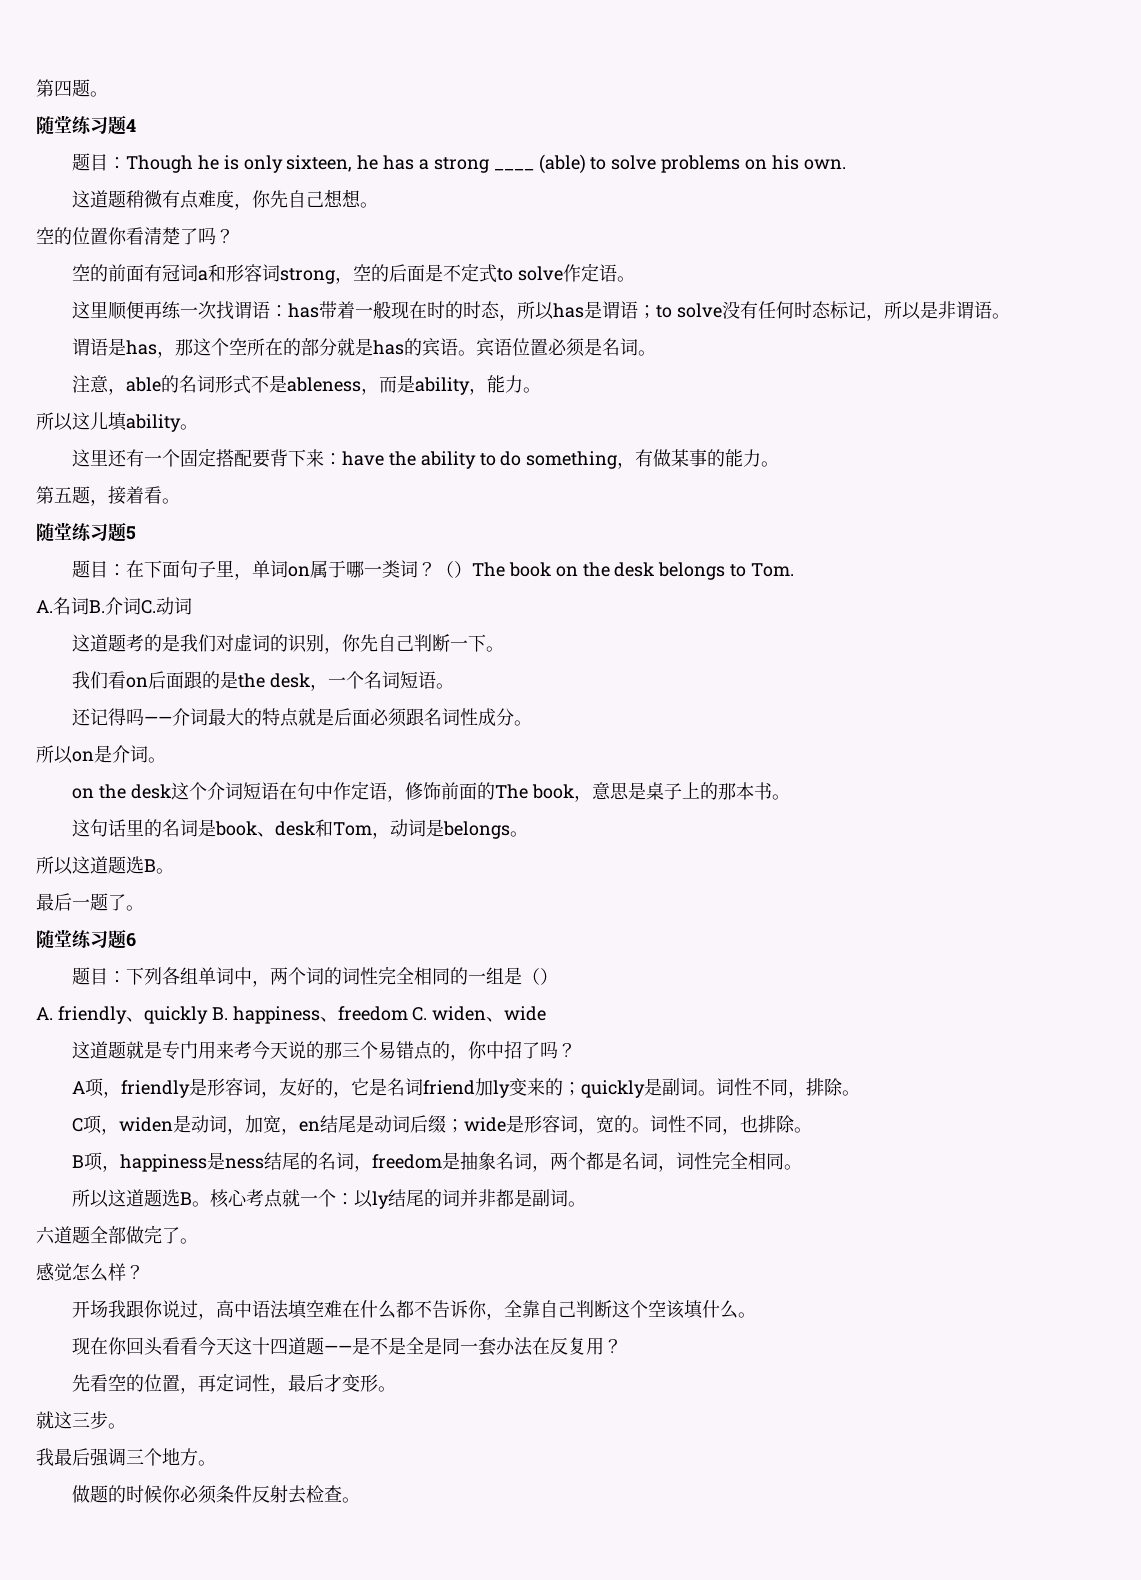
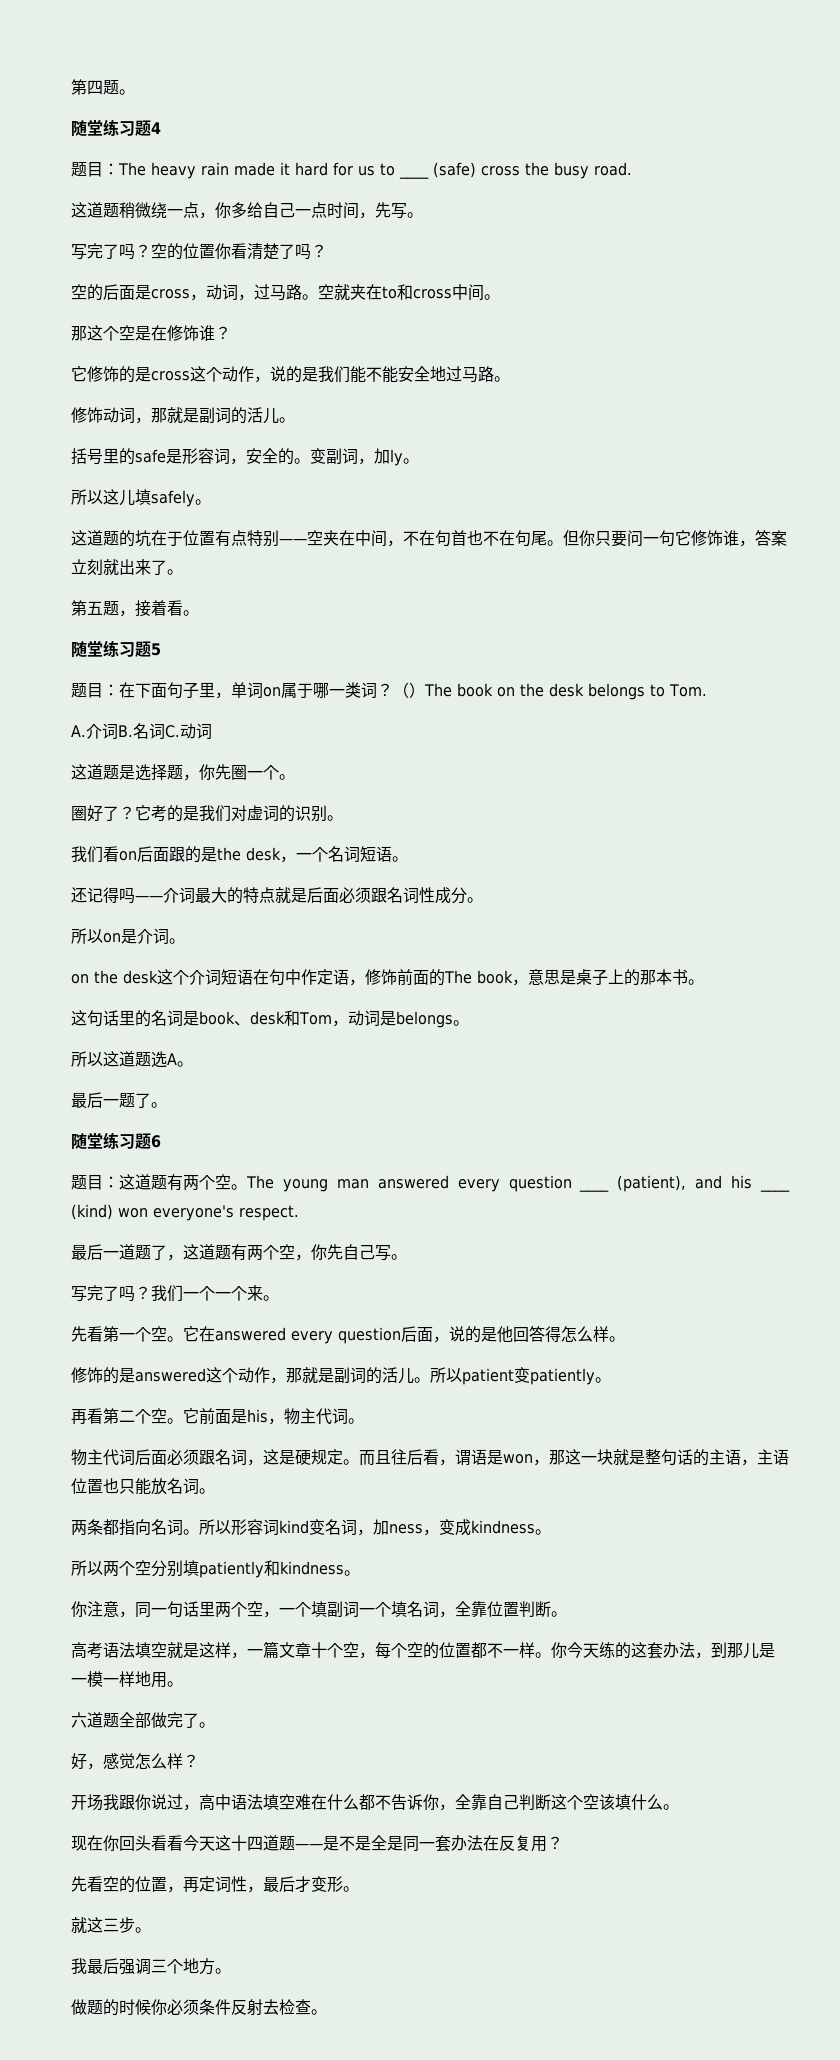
- 题目：Though he is only sixteen, he has a strong ____ (able) to solve problems on his own.
- 这道题稍微有点难度，你先自己想想。
- 空的位置你看清楚了吗？
+ 题目：The heavy rain made it hard for us to ____ (safe) cross the busy road.
+ 这道题稍微绕一点，你多给自己一点时间，先写。
+ 写完了吗？空的位置你看清楚了吗？
- 空的前面有冠词a和形容词strong，空的后面是不定式to solve作定语。
- 这里顺便再练一次找谓语：has带着一般现在时的时态，所以has是谓语；to solve没有任何时态标记，所以是非谓语。
- 谓语是has，那这个空所在的部分就是has的宾语。宾语位置必须是名词。
- 注意，able的名词形式不是ableness，而是ability，能力。
+ 空的后面是cross，动词，过马路。空就夹在to和cross中间。
+ 那这个空是在修饰谁？
+ 它修饰的是cross这个动作，说的是我们能不能安全地过马路。
+ 修饰动词，那就是副词的活儿。
+ 括号里的safe是形容词，安全的。变副词，加ly。
- 所以这儿填ability。
- 这里还有一个固定搭配要背下来：have the ability to do something，有做某事的能力。
+ 所以这儿填safely。
+ 这道题的坑在于位置有点特别——空夹在中间，不在句首也不在句尾。但你只要问一句它修饰谁，答案立刻就出来了。
- A.名词B.介词C.动词
+ A.介词B.名词C.动词
- 这道题考的是我们对虚词的识别，你先自己判断一下。
+ 这道题是选择题，你先圈一个。
+ 圈好了？它考的是我们对虚词的识别。
  这句话里的名词是book、desk和Tom，动词是belongs。
- 所以这道题选B。
+ 所以这道题选A。
- 题目：下列各组单词中，两个词的词性完全相同的一组是（）
- A. friendly、quickly B. happiness、freedom C. widen、wide
- 这道题就是专门用来考今天说的那三个易错点的，你中招了吗？
- A项，friendly是形容词，友好的，它是名词friend加ly变来的；quickly是副词。词性不同，排除。
- C项，widen是动词，加宽，en结尾是动词后缀；wide是形容词，宽的。词性不同，也排除。
- B项，happiness是ness结尾的名词，freedom是抽象名词，两个都是名词，词性完全相同。
- 所以这道题选B。核心考点就一个：以ly结尾的词并非都是副词。
+ 题目：这道题有两个空。The young man answered every question ____ (patient), and his ____ (kind) won everyone's respect.
+ 最后一道题了，这道题有两个空，你先自己写。
+ 写完了吗？我们一个一个来。
+ 先看第一个空。它在answered every question后面，说的是他回答得怎么样。
+ 修饰的是answered这个动作，那就是副词的活儿。所以patient变patiently。
+ 再看第二个空。它前面是his，物主代词。
+ 物主代词后面必须跟名词，这是硬规定。而且往后看，谓语是won，那这一块就是整句话的主语，主语位置也只能放名词。
+ 两条都指向名词。所以形容词kind变名词，加ness，变成kindness。
+ 所以两个空分别填patiently和kindness。
+ 你注意，同一句话里两个空，一个填副词一个填名词，全靠位置判断。
+ 高考语法填空就是这样，一篇文章十个空，每个空的位置都不一样。你今天练的这套办法，到那儿是一模一样地用。
- 感觉怎么样？
+ 好，感觉怎么样？

